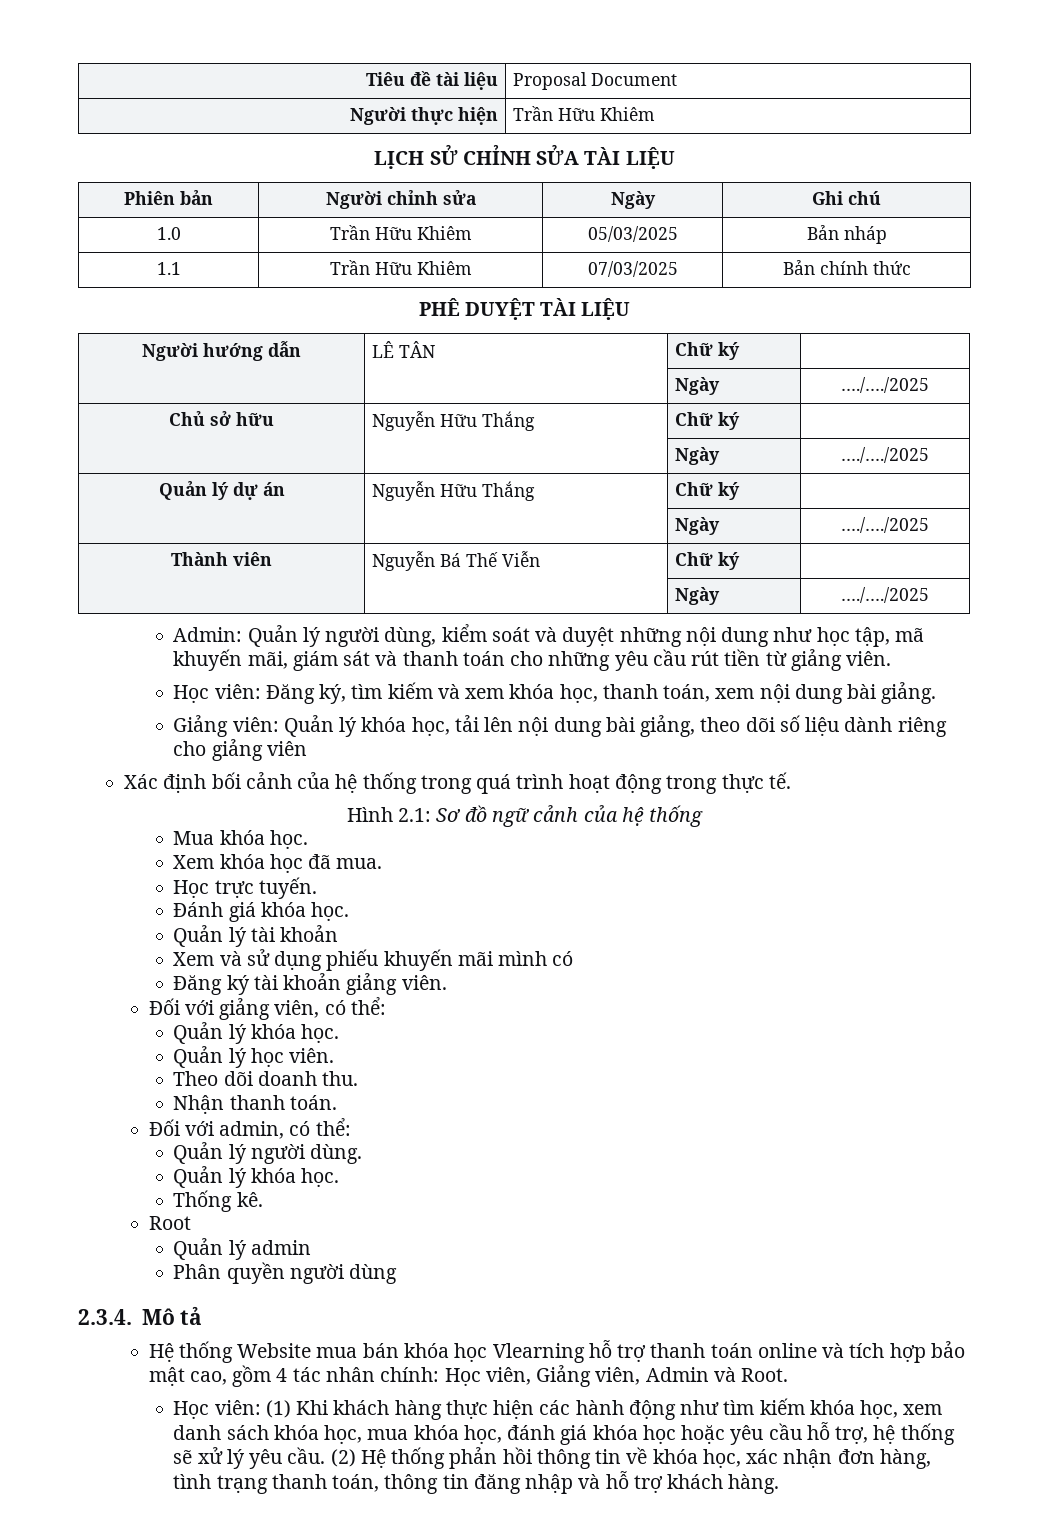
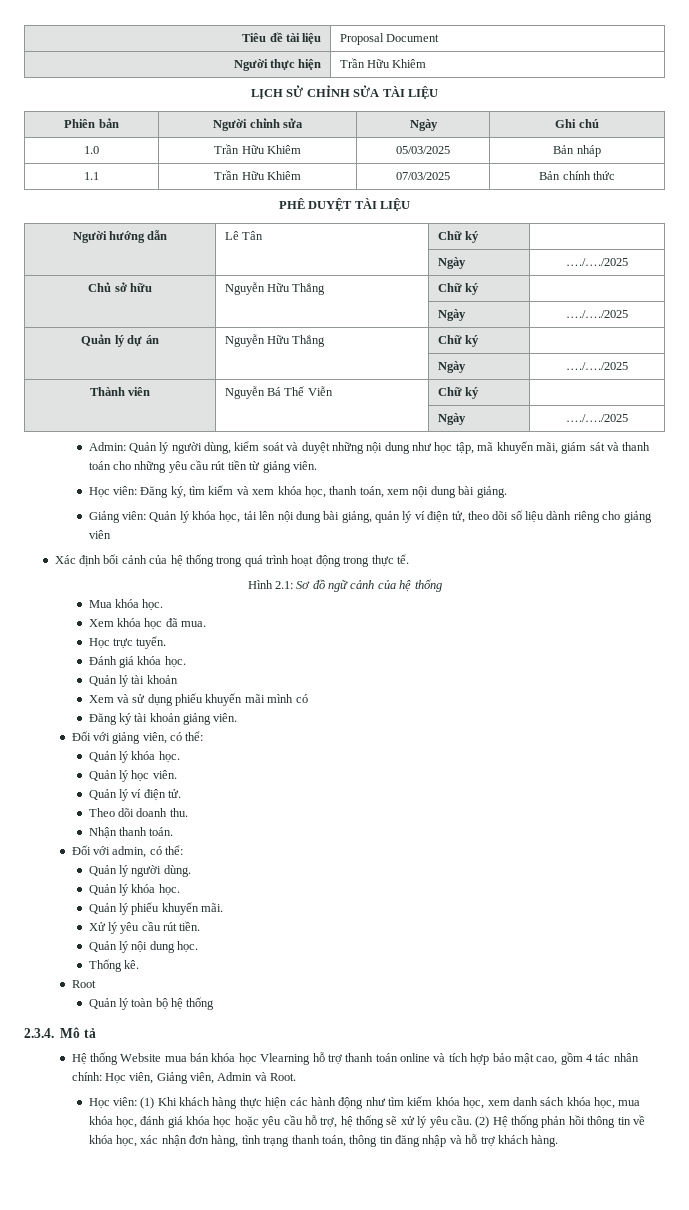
- Người hướng dẫn | LÊ TÂN | Chữ ký |
+ Người hướng dẫn | Lê Tân | Chữ ký |
- Giảng viên: Quản lý khóa học, tải lên nội dung bài giảng, theo dõi số liệu dành riêng cho giảng viên
+ Giảng viên: Quản lý khóa học, tải lên nội dung bài giảng, quản lý ví điện tử, theo dõi số liệu dành riêng cho giảng viên
+ Quản lý ví điện tử.
+ Quản lý phiếu khuyến mãi.
+ Xử lý yêu cầu rút tiền.
+ Quản lý nội dung học.
- Quản lý admin
- Phân quyền người dùng
+ Quản lý toàn bộ hệ thống

